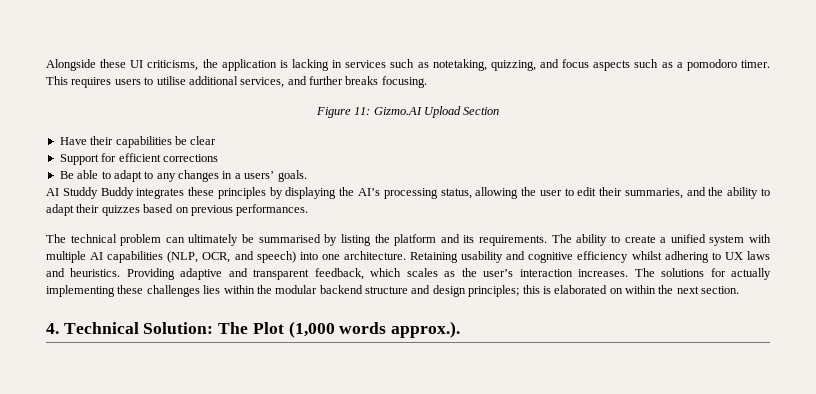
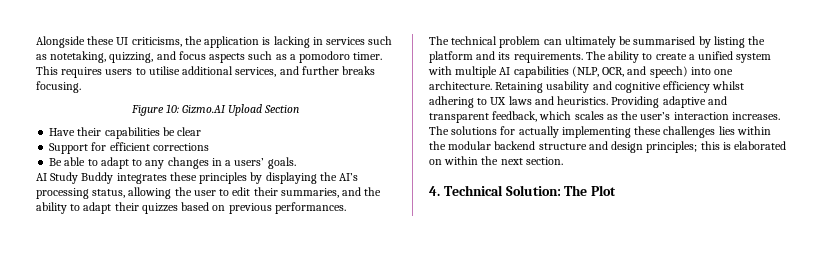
- Figure 11: Gizmo.AI Upload Section
+ Figure 10: Gizmo.AI Upload Section
- AI Studdy Buddy integrates these principles by displaying the AI’s processing status, allowing the user to edit their summaries, and the ability to adapt their quizzes based on previous performances.
+ AI Study Buddy integrates these principles by displaying the AI’s processing status, allowing the user to edit their summaries, and the ability to adapt their quizzes based on previous performances.
- 4. Technical Solution: The Plot (1,000 words approx.).
+ 4. Technical Solution: The Plot

